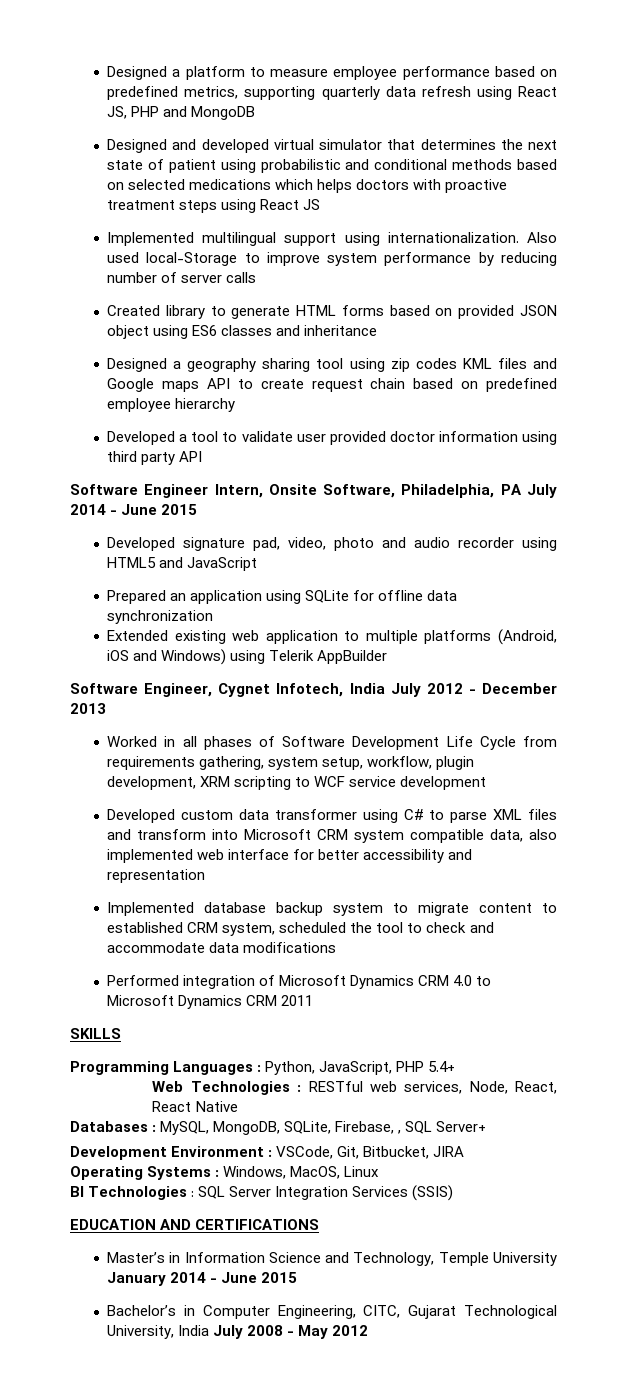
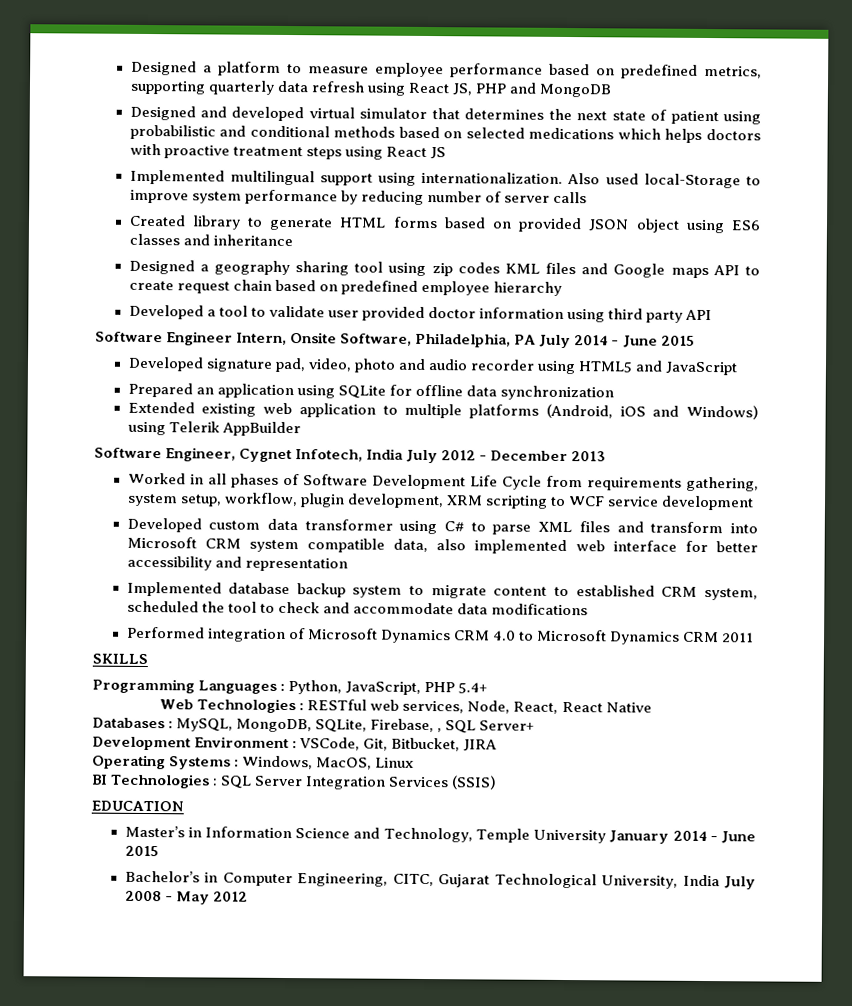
- EDUCATION AND CERTIFICATIONS
+ EDUCATION

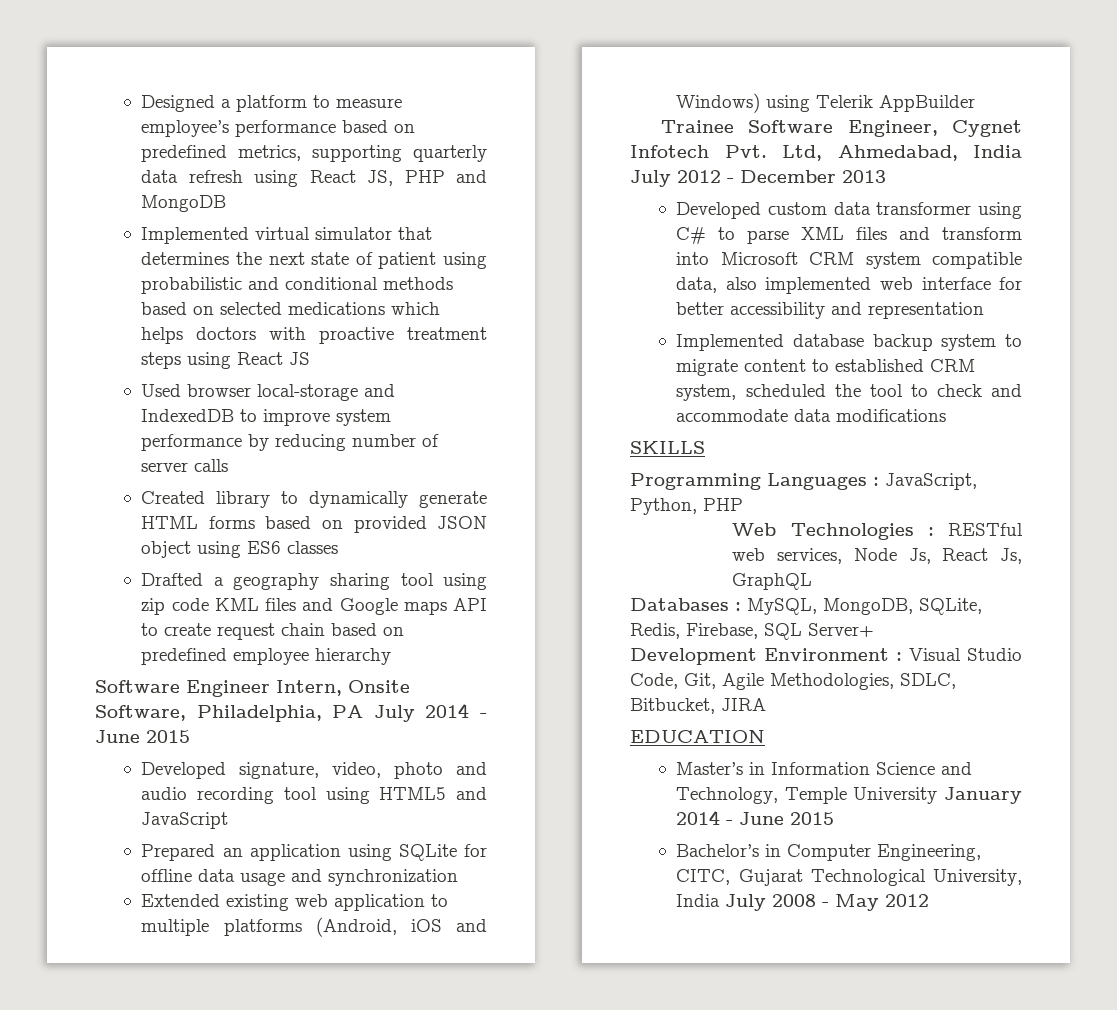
- Designed a platform to measure employee performance based on predefined metrics, supporting quarterly data refresh using React JS, PHP and MongoDB
+ Designed a platform to measure employee’s performance based on predefined metrics, supporting quarterly data refresh using React JS, PHP and MongoDB
- Designed and developed virtual simulator that determines the next state of patient using probabilistic and conditional methods based on selected medications which helps doctors with proactive treatment steps using React JS
+ Implemented virtual simulator that determines the next state of patient using probabilistic and conditional methods based on selected medications which helps doctors with proactive treatment steps using React JS
- Implemented multilingual support using internationalization. Also used local-Storage to improve system performance by reducing number of server calls
+ Used browser local-storage and IndexedDB to improve system performance by reducing number of server calls
- Created library to generate HTML forms based on provided JSON object using ES6 classes and inheritance
- Designed a geography sharing tool using zip codes KML files and Google maps API to create request chain based on predefined employee hierarchy
+ Created library to dynamically generate HTML forms based on provided JSON object using ES6 classes
+ Drafted a geography sharing tool using zip code KML files and Google maps API to create request chain based on predefined employee hierarchy
- Developed a tool to validate user provided doctor information using third party API
- Developed signature pad, video, photo and audio recorder using HTML5 and JavaScript
+ Developed signature, video, photo and audio recording tool using HTML5 and JavaScript
- Prepared an application using SQLite for offline data synchronization
+ Prepared an application using SQLite for offline data usage and synchronization
- Software Engineer, Cygnet Infotech, India July 2012 - December 2013
+ Trainee Software Engineer, Cygnet Infotech Pvt. Ltd, Ahmedabad, India July 2012 - December 2013
- Worked in all phases of Software Development Life Cycle from requirements gathering, system setup, workflow, plugin development, XRM scripting to WCF service development
- Performed integration of Microsoft Dynamics CRM 4.0 to Microsoft Dynamics CRM 2011
- Programming Languages : Python, JavaScript, PHP 5.4+
+ Programming Languages : JavaScript, Python, PHP
- Web Technologies : RESTful web services, Node, React, React Native
+ Web Technologies : RESTful web services, Node Js, React Js, GraphQL
- Databases : MySQL, MongoDB, SQLite, Firebase, , SQL Server+
+ Databases : MySQL, MongoDB, SQLite, Redis, Firebase, SQL Server+
- Development Environment : VSCode, Git, Bitbucket, JIRA
- Operating Systems : Windows, MacOS, Linux
- BI Technologies : SQL Server Integration Services (SSIS)
+ Development Environment : Visual Studio Code, Git, Agile Methodologies, SDLC, Bitbucket, JIRA

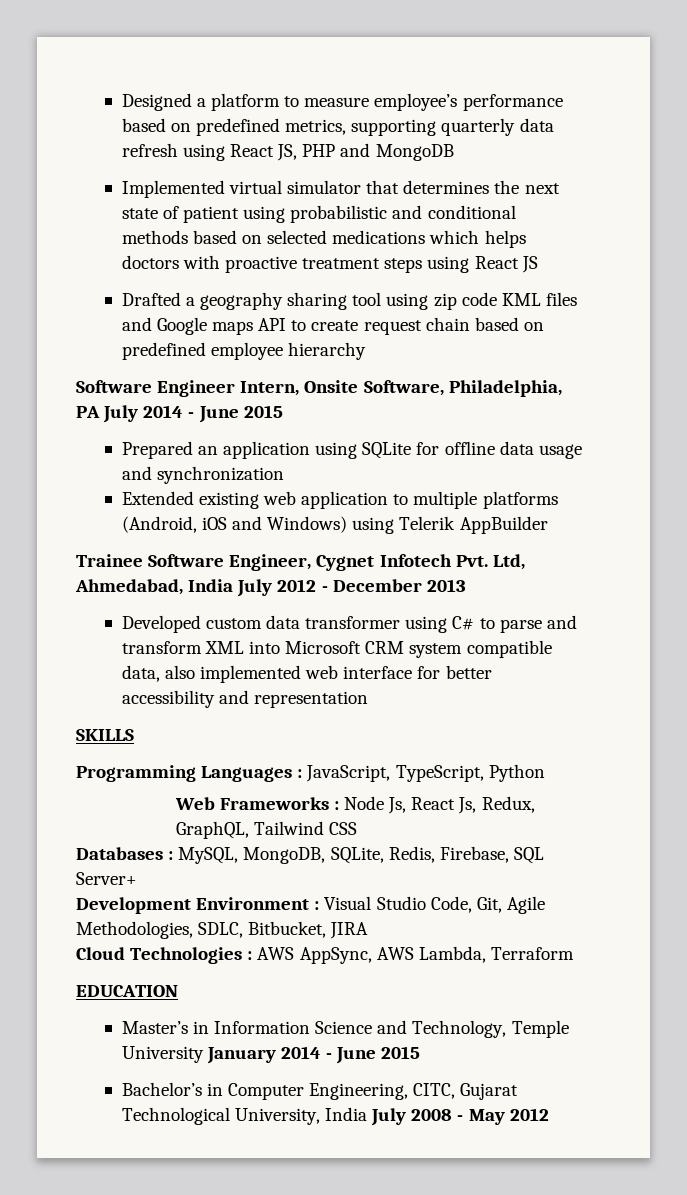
- Used browser local-storage and IndexedDB to improve system performance by reducing number of server calls
- Created library to dynamically generate HTML forms based on provided JSON object using ES6 classes
- Developed signature, video, photo and audio recording tool using HTML5 and JavaScript
- Developed custom data transformer using C# to parse XML files and transform into Microsoft CRM system compatible data, also implemented web interface for better accessibility and representation
+ Developed custom data transformer using C# to parse and transform XML into Microsoft CRM system compatible data, also implemented web interface for better accessibility and representation
- Implemented database backup system to migrate content to established CRM system, scheduled the tool to check and accommodate data modifications
- Programming Languages : JavaScript, Python, PHP
+ Programming Languages : JavaScript, TypeScript, Python
- Web Technologies : RESTful web services, Node Js, React Js, GraphQL
+ Web Frameworks : Node Js, React Js, Redux, GraphQL, Tailwind CSS
+ Cloud Technologies : AWS AppSync, AWS Lambda, Terraform

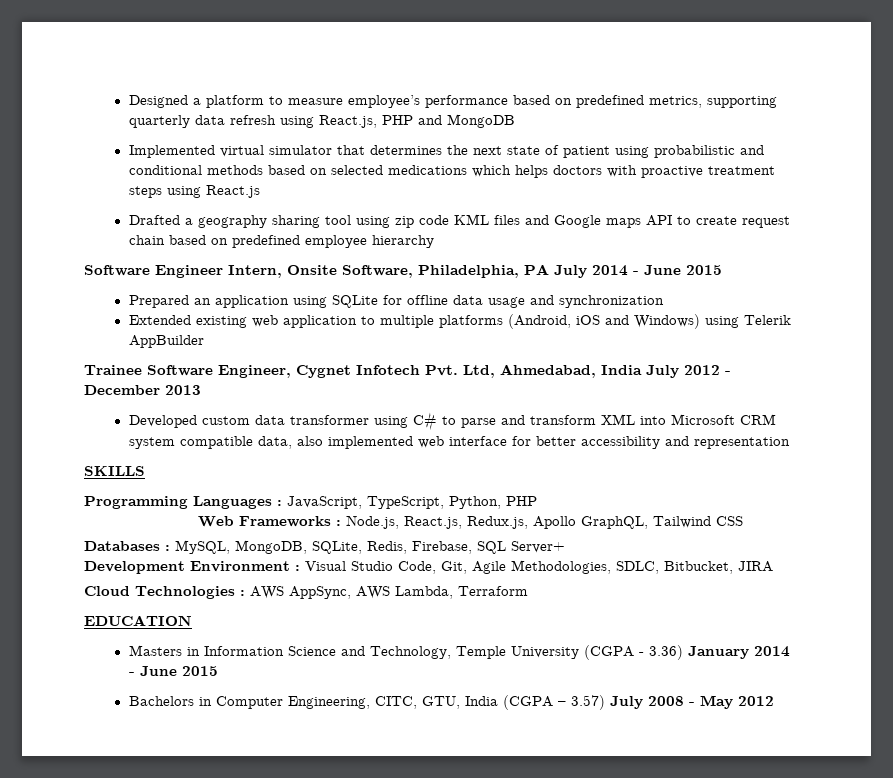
- Designed a platform to measure employee’s performance based on predefined metrics, supporting quarterly data refresh using React JS, PHP and MongoDB
+ Designed a platform to measure employee’s performance based on predefined metrics, supporting quarterly data refresh using React.js, PHP and MongoDB
- Implemented virtual simulator that determines the next state of patient using probabilistic and conditional methods based on selected medications which helps doctors with proactive treatment steps using React JS
+ Implemented virtual simulator that determines the next state of patient using probabilistic and conditional methods based on selected medications which helps doctors with proactive treatment steps using React.js
- Programming Languages : JavaScript, TypeScript, Python
+ Programming Languages : JavaScript, TypeScript, Python, PHP
- Web Frameworks : Node Js, React Js, Redux, GraphQL, Tailwind CSS
+ Web Frameworks : Node.js, React.js, Redux.js, Apollo GraphQL, Tailwind CSS
- Master’s in Information Science and Technology, Temple University January 2014 - June 2015
+ Masters in Information Science and Technology, Temple University (CGPA - 3.36) January 2014 - June 2015
- Bachelor’s in Computer Engineering, CITC, Gujarat Technological University, India July 2008 - May 2012
+ Bachelors in Computer Engineering, CITC, GTU, India (CGPA – 3.57) July 2008 - May 2012

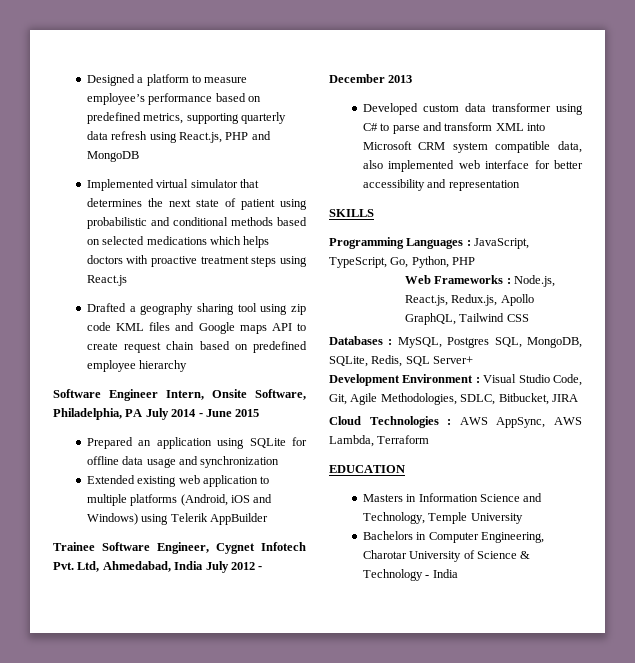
- Programming Languages : JavaScript, TypeScript, Python, PHP
+ Programming Languages : JavaScript, TypeScript, Go, Python, PHP
- Databases : MySQL, MongoDB, SQLite, Redis, Firebase, SQL Server+
+ Databases : MySQL, Postgres SQL, MongoDB, SQLite, Redis, SQL Server+
- Masters in Information Science and Technology, Temple University (CGPA - 3.36) January 2014 - June 2015
- Bachelors in Computer Engineering, CITC, GTU, India (CGPA – 3.57) July 2008 - May 2012
+ Masters in Information Science and Technology, Temple University
+ Bachelors in Computer Engineering, Charotar University of Science & Technology - India

